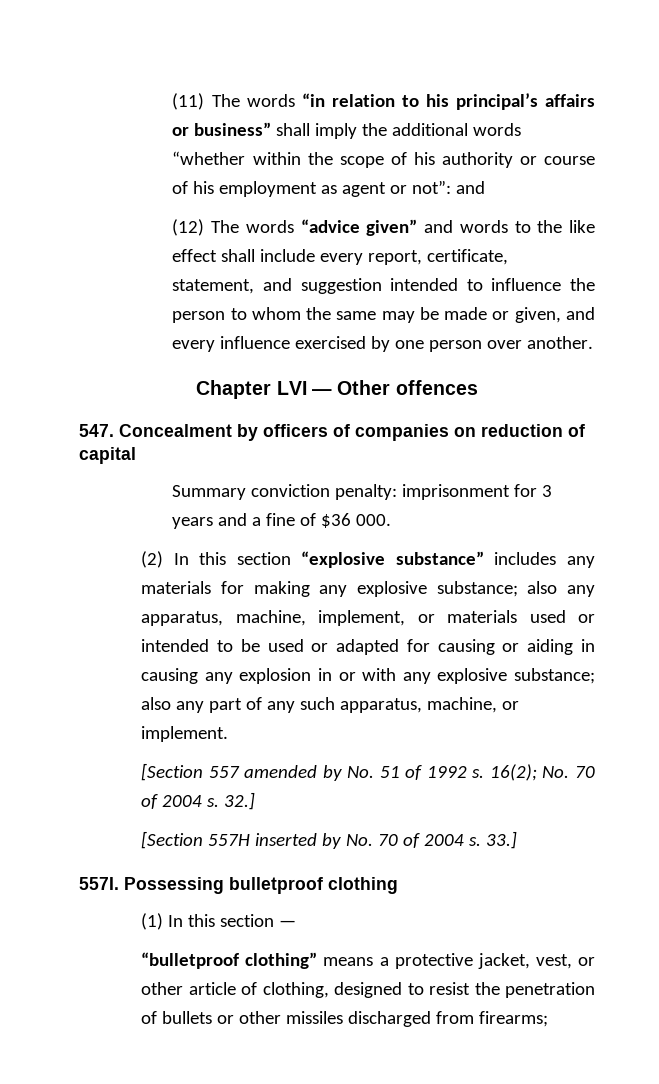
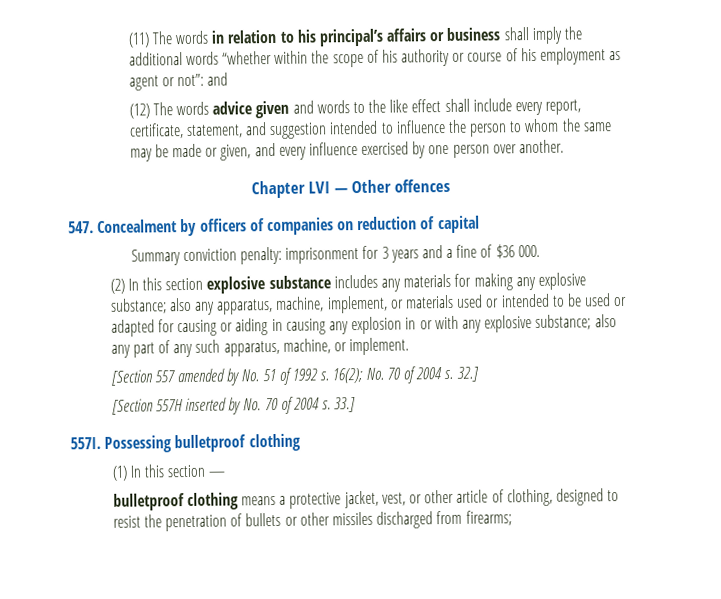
- (11) The words “in relation to his principal’s affairs or business” shall imply the additional words “whether within the scope of his authority or course of his employment as agent or not”: and
+ (11) The words in relation to his principal’s affairs or business shall imply the additional words “whether within the scope of his authority or course of his employment as agent or not”: and
- (12) The words “advice given” and words to the like effect shall include every report, certificate, statement, and suggestion intended to influence the person to whom the same may be made or given, and every influence exercised by one person over another.
+ (12) The words advice given and words to the like effect shall include every report, certificate, statement, and suggestion intended to influence the person to whom the same may be made or given, and every influence exercised by one person over another.
- (2) In this section “explosive substance” includes any materials for making any explosive substance; also any apparatus, machine, implement, or materials used or intended to be used or adapted for causing or aiding in causing any explosion in or with any explosive substance; also any part of any such apparatus, machine, or implement.
+ (2) In this section explosive substance includes any materials for making any explosive substance; also any apparatus, machine, implement, or materials used or intended to be used or adapted for causing or aiding in causing any explosion in or with any explosive substance; also any part of any such apparatus, machine, or implement.
- “bulletproof clothing” means a protective jacket, vest, or other article of clothing, designed to resist the penetration of bullets or other missiles discharged from firearms;
+ bulletproof clothing means a protective jacket, vest, or other article of clothing, designed to resist the penetration of bullets or other missiles discharged from firearms;

